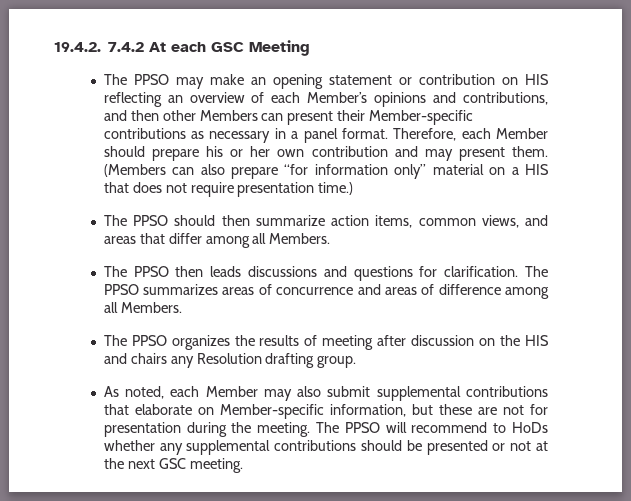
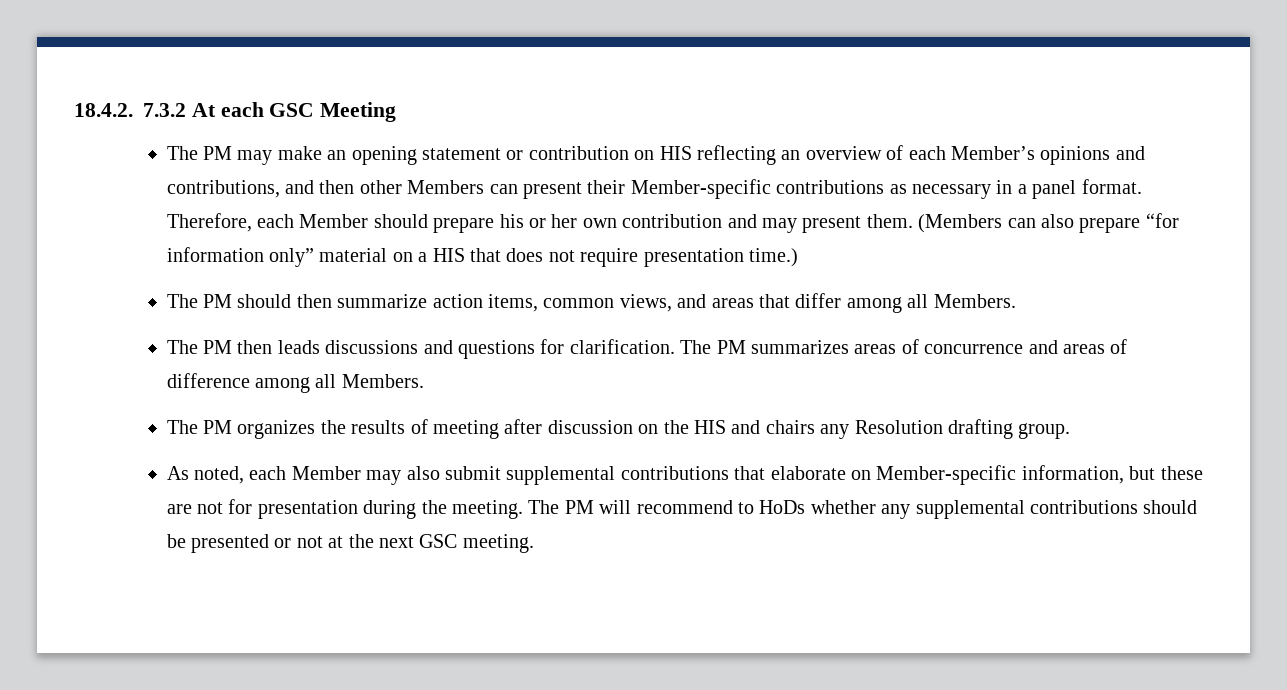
- 19.4.2. 7.4.2 At each GSC Meeting
+ 18.4.2. 7.3.2 At each GSC Meeting
- The PPSO may make an opening statement or contribution on HIS reflecting an overview of each Member’s opinions and contributions, and then other Members can present their Member-specific contributions as necessary in a panel format.
+ The PM may make an opening statement or contribution on HIS reflecting an overview of each Member’s opinions and contributions, and then other Members can present their Member-specific contributions as necessary in a panel format.
- The PPSO should then summarize action items, common views, and areas that differ among all Members.
+ The PM should then summarize action items, common views, and areas that differ among all Members.
- The PPSO then leads discussions and questions for clarification.
+ The PM then leads discussions and questions for clarification.
- The PPSO summarizes areas of concurrence and areas of difference among all Members.
+ The PM summarizes areas of concurrence and areas of difference among all Members.
- The PPSO organizes the results of meeting after discussion on the HIS and chairs any Resolution drafting group.
+ The PM organizes the results of meeting after discussion on the HIS and chairs any Resolution drafting group.
- The PPSO will recommend to HoDs whether any supplemental contributions should be presented or not at the next GSC meeting.
+ The PM will recommend to HoDs whether any supplemental contributions should be presented or not at the next GSC meeting.

